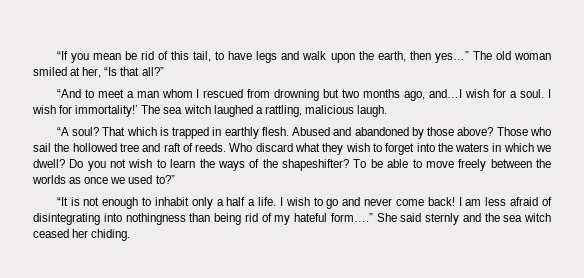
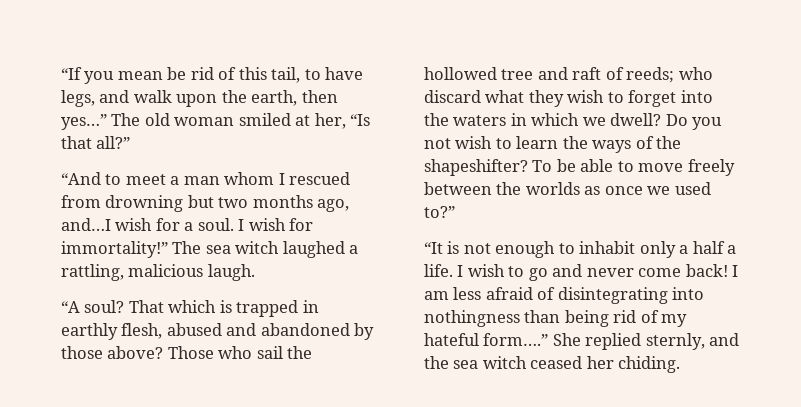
- “If you mean be rid of this tail, to have legs and walk upon the earth, then yes…”
+ “If you mean be rid of this tail, to have legs, and walk upon the earth, then yes…”
- I wish for immortality!’
+ I wish for immortality!”
- That which is trapped in earthly flesh. Abused and abandoned by those above?
+ That which is trapped in earthly flesh, abused and abandoned by those above?
- Those who sail the hollowed tree and raft of reeds. Who discard what they wish to forget into the waters in which we dwell?
+ Those who sail the hollowed tree and raft of reeds; who discard what they wish to forget into the waters in which we dwell?
- She said sternly and the sea witch ceased her chiding.
+ She replied sternly, and the sea witch ceased her chiding.

